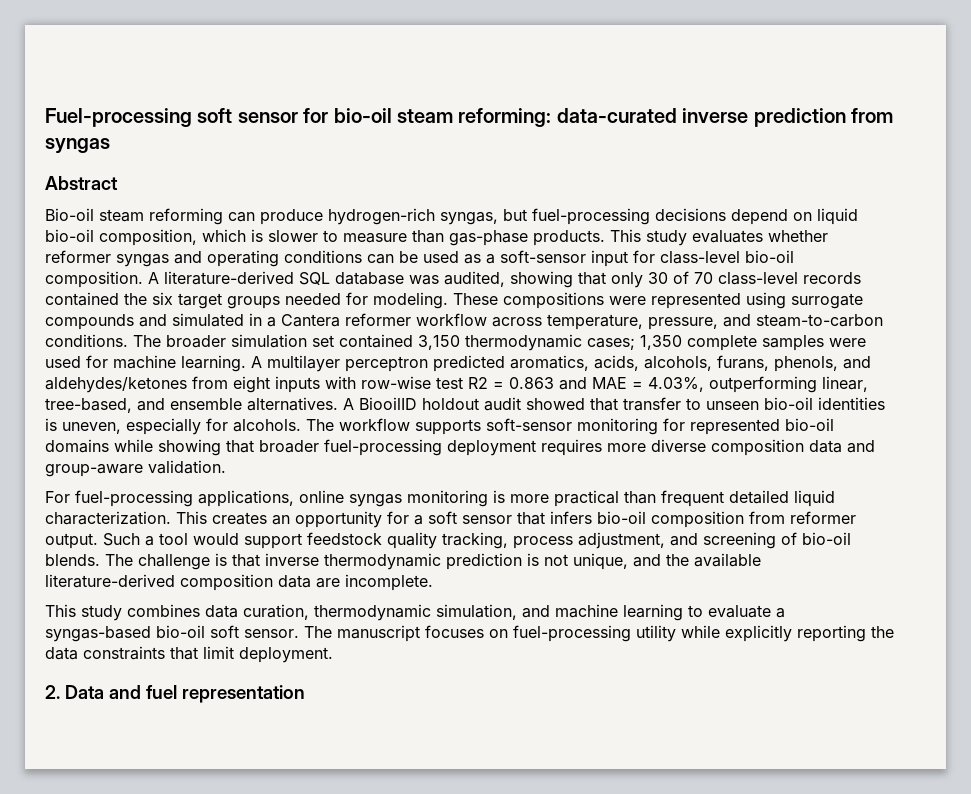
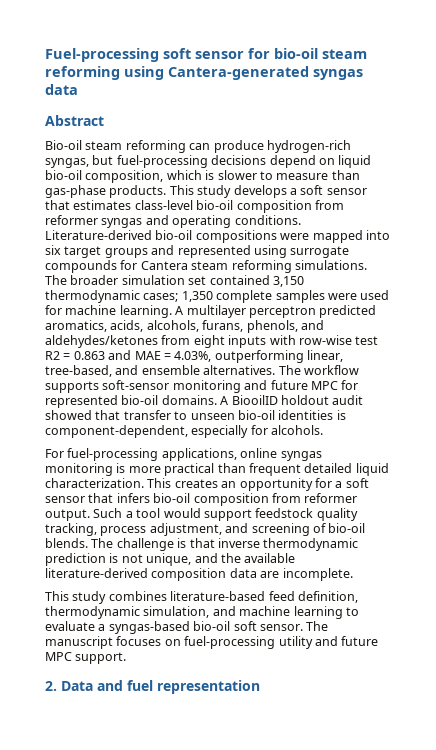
- Fuel-processing soft sensor for bio-oil steam reforming: data-curated inverse prediction from syngas
+ Fuel-processing soft sensor for bio-oil steam reforming using Cantera-generated syngas data
- This study evaluates whether reformer syngas and operating conditions can be used as a soft-sensor input for class-level bio-oil composition. A literature-derived SQL database was audited, showing that only 30 of 70 class-level records contained the six target groups needed for modeling. These compositions were represented using surrogate compounds and simulated in a Cantera reformer workflow across temperature, pressure, and steam-to-carbon conditions.
+ This study develops a soft sensor that estimates class-level bio-oil composition from reformer syngas and operating conditions. Literature-derived bio-oil compositions were mapped into six target groups and represented using surrogate compounds for Cantera steam reforming simulations.
+ The workflow supports soft-sensor monitoring and future MPC for represented bio-oil domains.
- A BiooilID holdout audit showed that transfer to unseen bio-oil identities is uneven, especially for alcohols. The workflow supports soft-sensor monitoring for represented bio-oil domains while showing that broader fuel-processing deployment requires more diverse composition data and group-aware validation.
+ A BiooilID holdout audit showed that transfer to unseen bio-oil identities is component-dependent, especially for alcohols.
- This study combines data curation, thermodynamic simulation, and machine learning to evaluate a syngas-based bio-oil soft sensor.
+ This study combines literature-based feed definition, thermodynamic simulation, and machine learning to evaluate a syngas-based bio-oil soft sensor.
- The manuscript focuses on fuel-processing utility while explicitly reporting the data constraints that limit deployment.
+ The manuscript focuses on fuel-processing utility and future MPC support.

